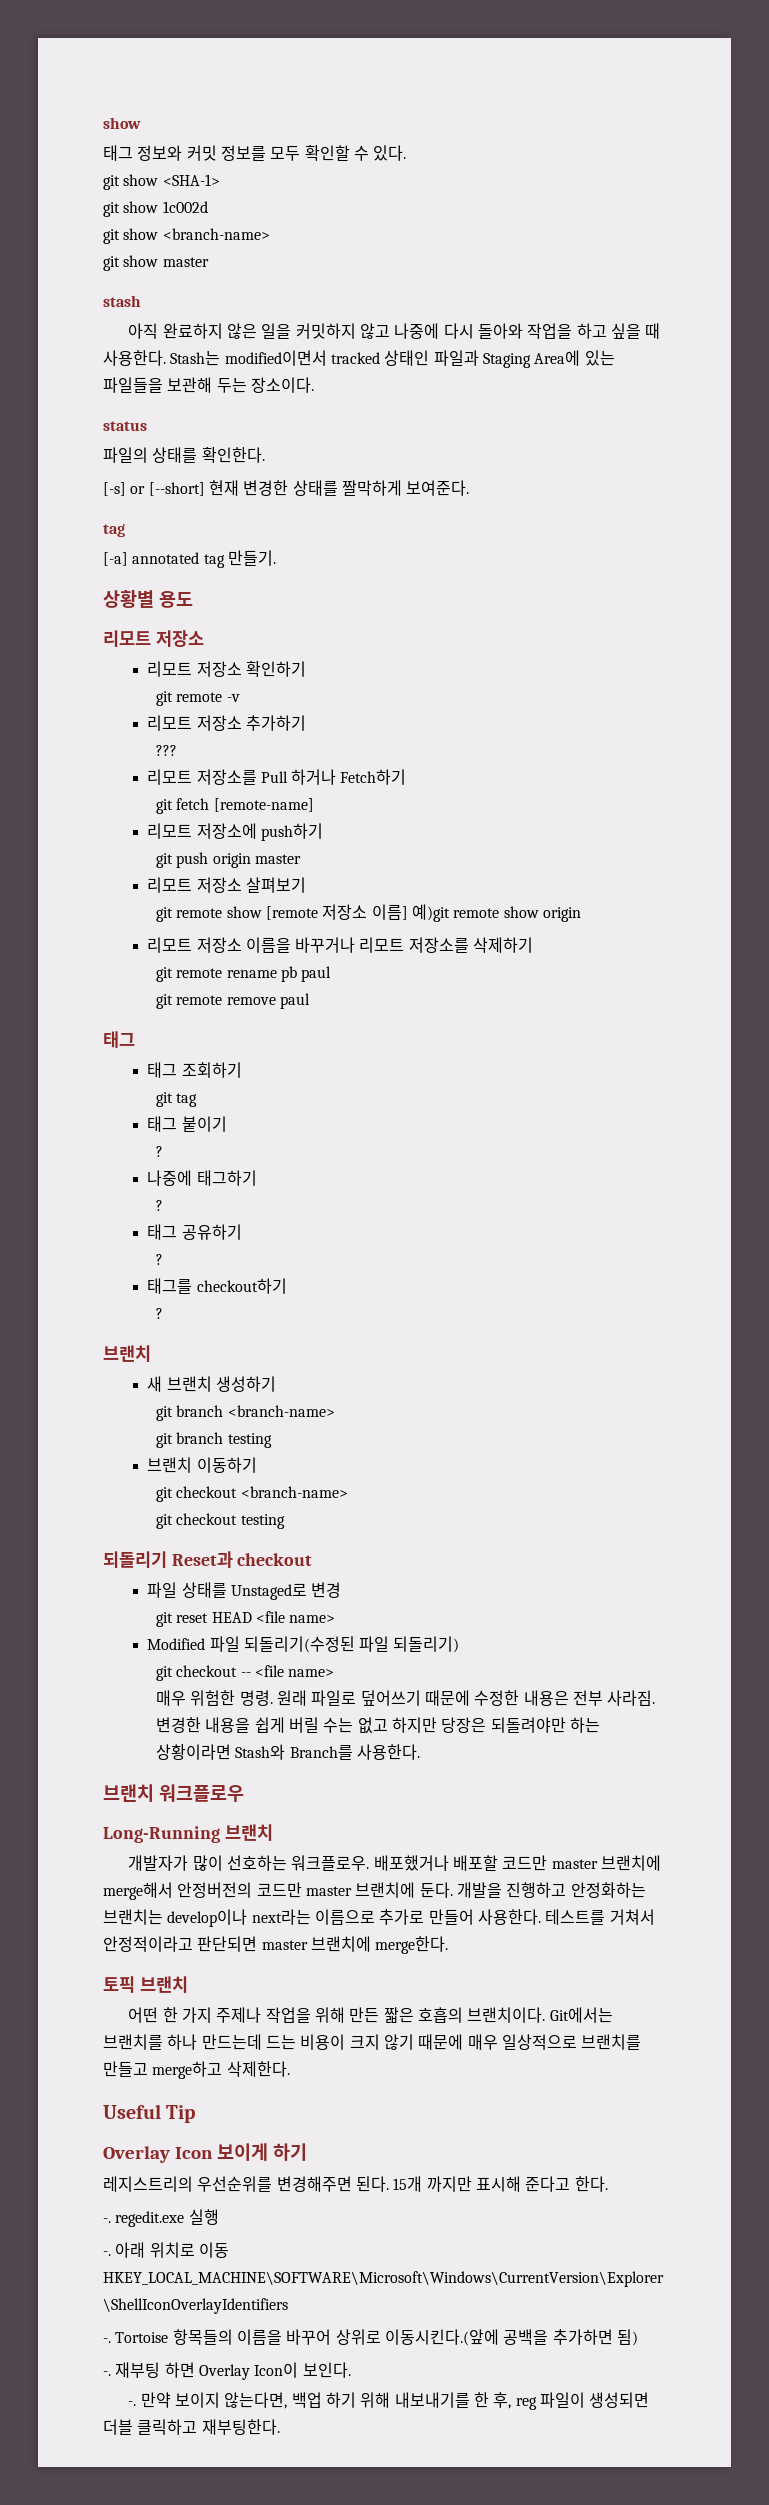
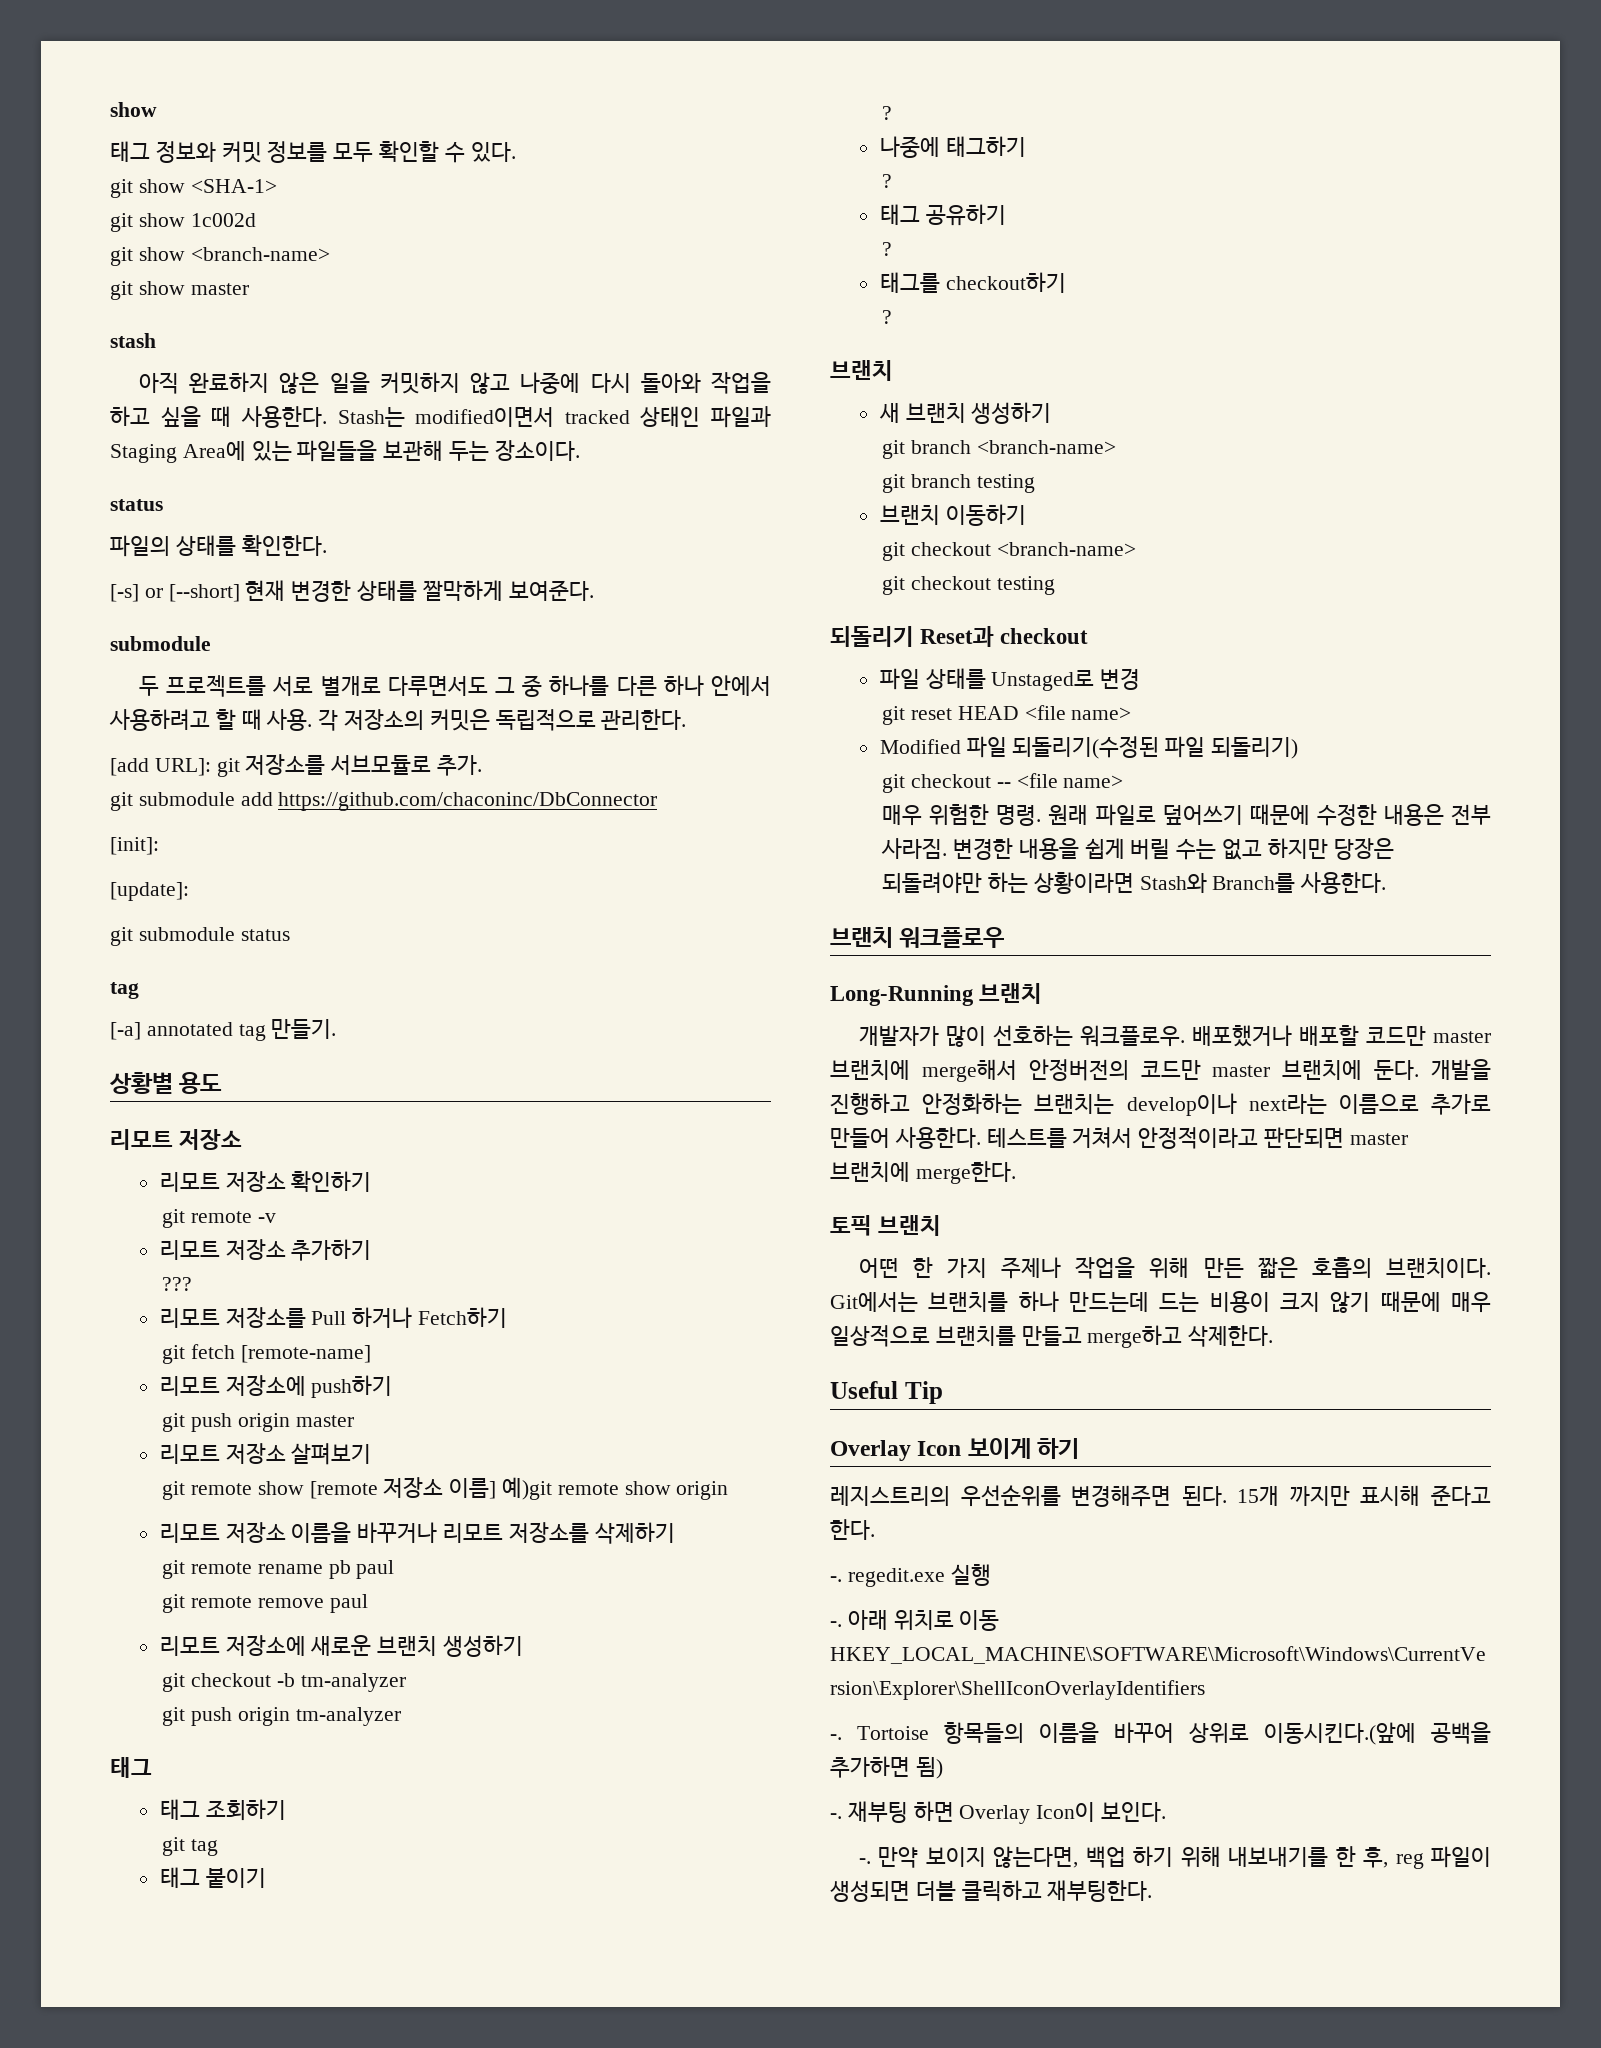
  [-s] or [--short] 현재 변경한 상태를 짤막하게 보여준다.
+ submodule
+ 두 프로젝트를 서로 별개로 다루면서도 그 중 하나를 다른 하나 안에서 사용하려고 할 때 사용. 각 저장소의 커밋은 독립적으로 관리한다.
+ [add URL]: git 저장소를 서브모듈로 추가.
+ git submodule add https://github.com/chaconinc/DbConnector
+ [init]:
+ [update]:
+ git submodule status
+ 리모트 저장소에 새로운 브랜치 생성하기
+ git checkout -b tm-analyzer
+ git push origin tm-analyzer

